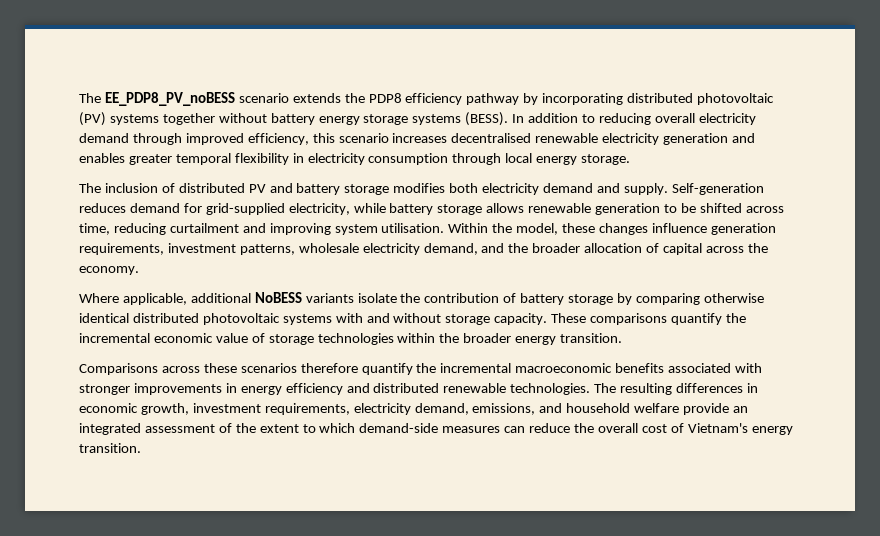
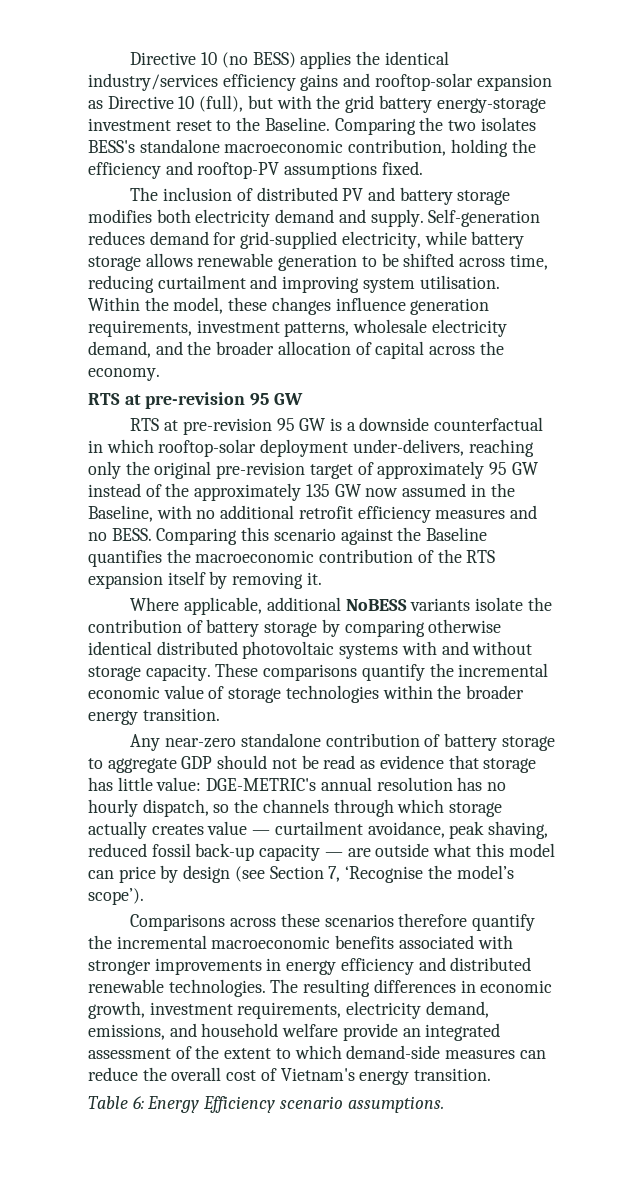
- The EE_PDP8_PV_noBESS scenario extends the PDP8 efficiency pathway by incorporating distributed photovoltaic (PV) systems together without battery energy storage systems (BESS). In addition to reducing overall electricity demand through improved efficiency, this scenario increases decentralised renewable electricity generation and enables greater temporal flexibility in electricity consumption through local energy storage.
+ Directive 10 (no BESS) applies the identical industry/services efficiency gains and rooftop-solar expansion as Directive 10 (full), but with the grid battery energy-storage investment reset to the Baseline. Comparing the two isolates BESS's standalone macroeconomic contribution, holding the efficiency and rooftop-PV assumptions fixed.
  Within the model, these changes influence generation requirements, investment patterns, wholesale electricity demand, and the broader allocation of capital across the economy.
+ RTS at pre-revision 95 GW
+ RTS at pre-revision 95 GW is a downside counterfactual in which rooftop-solar deployment under-delivers, reaching only the original pre-revision target of approximately 95 GW instead of the approximately 135 GW now assumed in the Baseline, with no additional retrofit efficiency measures and no BESS. Comparing this scenario against the Baseline quantifies the macroeconomic contribution of the RTS expansion itself by removing it.
+ Any near-zero standalone contribution of battery storage to aggregate GDP should not be read as evidence that storage has little value: DGE-METRIC's annual resolution has no hourly dispatch, so the channels through which storage actually creates value — curtailment avoidance, peak shaving, reduced fossil back-up capacity — are outside what this model can price by design (see Section 7, ‘Recognise the model’s scope’).
+ Table 6: Energy Efficiency scenario assumptions.

